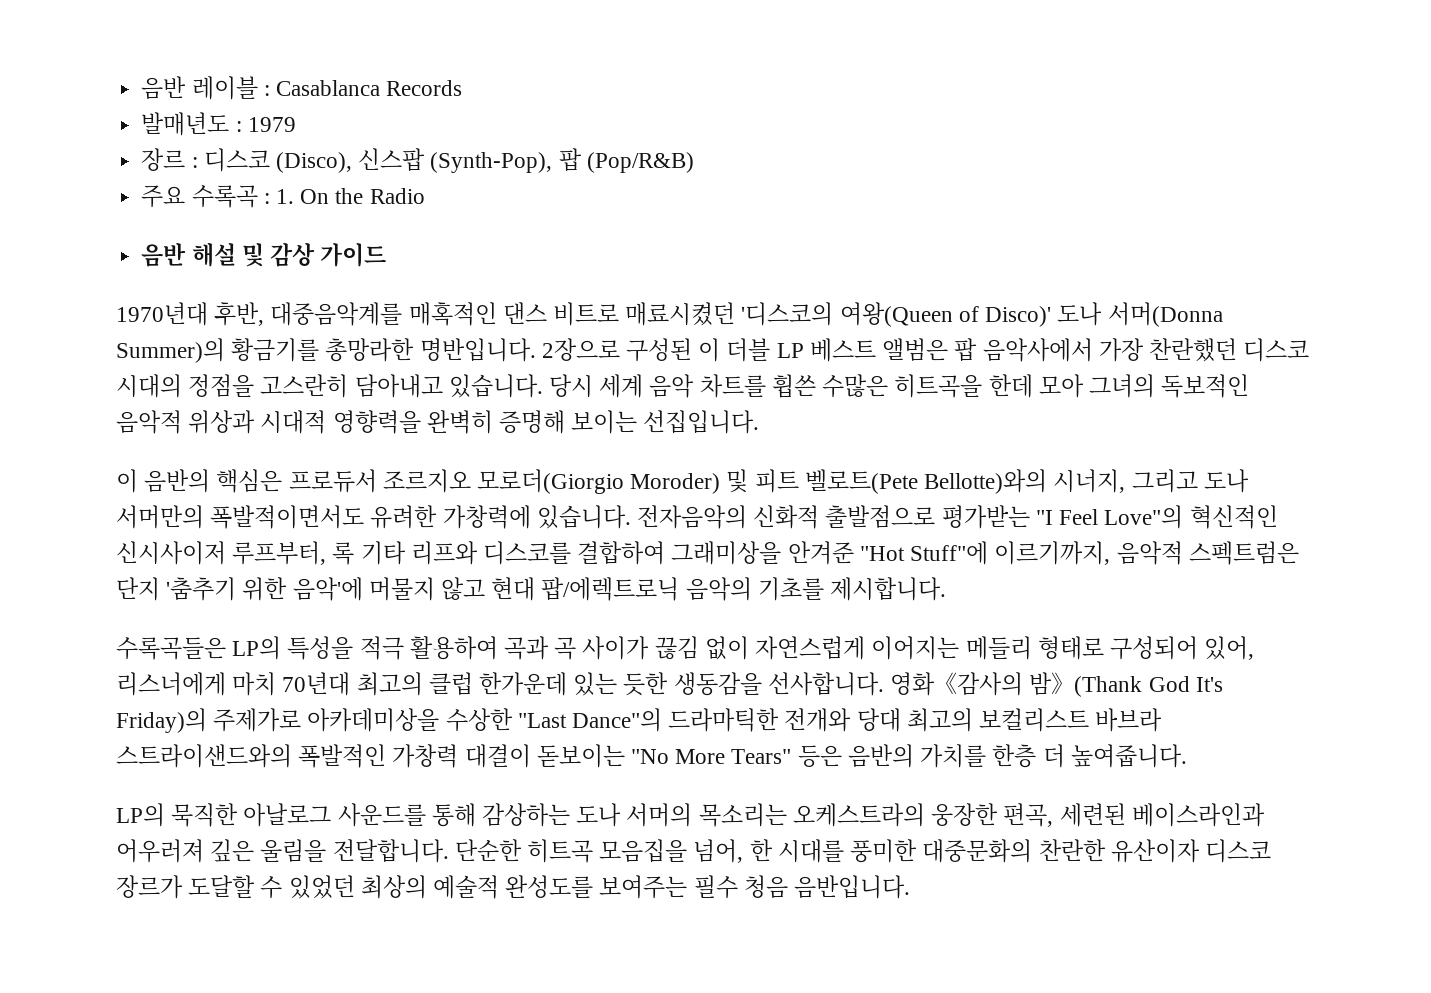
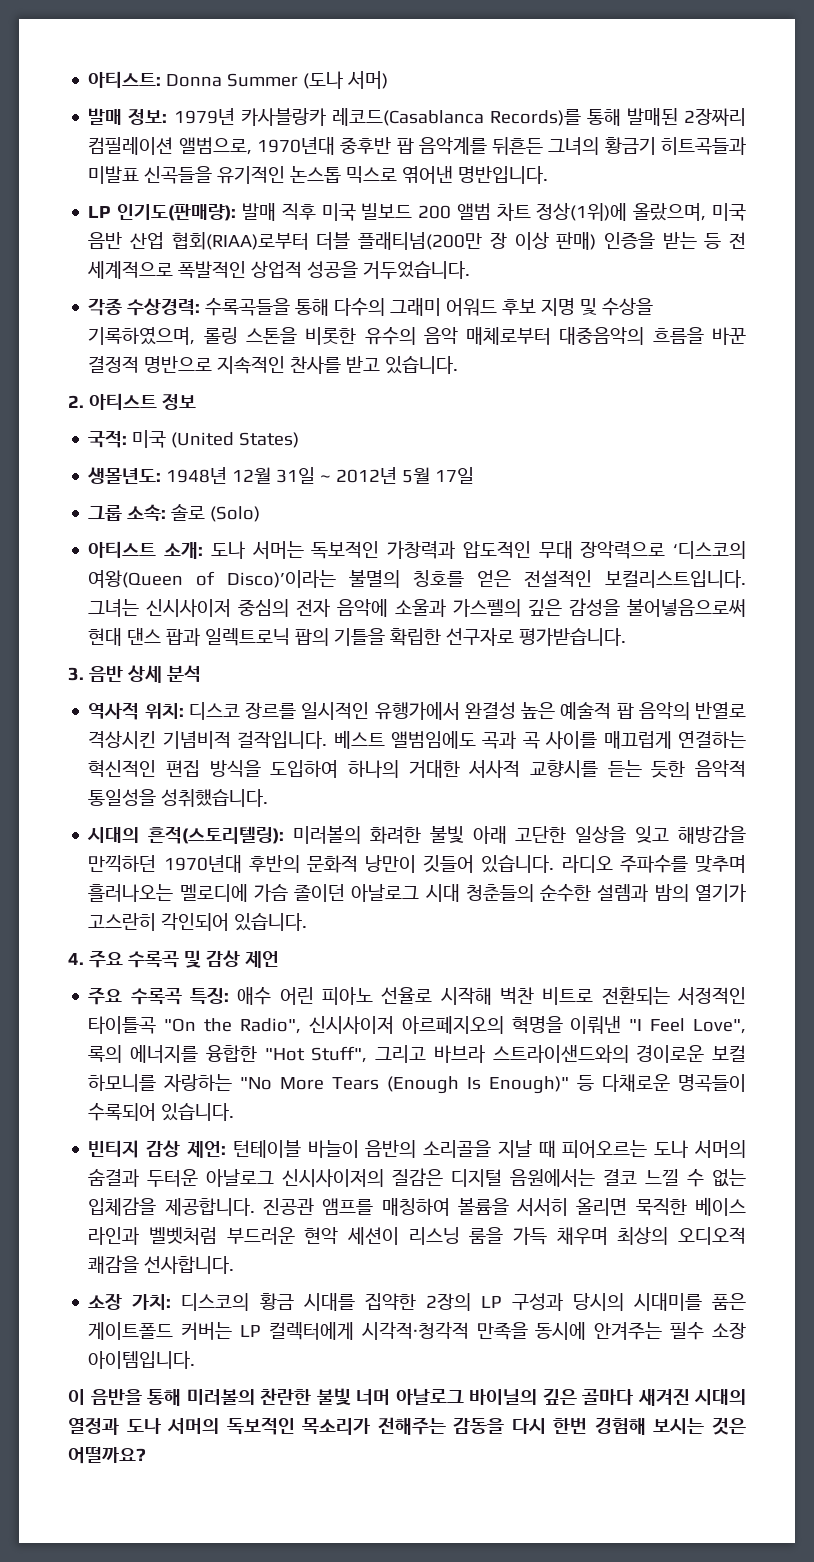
- 음반 레이블 : Casablanca Records
- 발매년도 : 1979
- 장르 : 디스코 (Disco), 신스팝 (Synth-Pop), 팝 (Pop/R&B)
- 주요 수록곡 : 1. On the Radio
- 음반 해설 및 감상 가이드
- 1970년대 후반, 대중음악계를 매혹적인 댄스 비트로 매료시켰던 '디스코의 여왕(Queen of Disco)' 도나 서머(Donna Summer)의 황금기를 총망라한 명반입니다. 2장으로 구성된 이 더블 LP 베스트 앨범은 팝 음악사에서 가장 찬란했던 디스코 시대의 정점을 고스란히 담아내고 있습니다. 당시 세계 음악 차트를 휩쓴 수많은 히트곡을 한데 모아 그녀의 독보적인 음악적 위상과 시대적 영향력을 완벽히 증명해 보이는 선집입니다.
- 이 음반의 핵심은 프로듀서 조르지오 모로더(Giorgio Moroder) 및 피트 벨로트(Pete Bellotte)와의 시너지, 그리고 도나 서머만의 폭발적이면서도 유려한 가창력에 있습니다. 전자음악의 신화적 출발점으로 평가받는 "I Feel Love"의 혁신적인 신시사이저 루프부터, 록 기타 리프와 디스코를 결합하여 그래미상을 안겨준 "Hot Stuff"에 이르기까지, 음악적 스펙트럼은 단지 '춤추기 위한 음악'에 머물지 않고 현대 팝/에렉트로닉 음악의 기초를 제시합니다.
- 수록곡들은 LP의 특성을 적극 활용하여 곡과 곡 사이가 끊김 없이 자연스럽게 이어지는 메들리 형태로 구성되어 있어, 리스너에게 마치 70년대 최고의 클럽 한가운데 있는 듯한 생동감을 선사합니다. 영화《감사의 밤》(Thank God It's Friday)의 주제가로 아카데미상을 수상한 "Last Dance"의 드라마틱한 전개와 당대 최고의 보컬리스트 바브라 스트라이샌드와의 폭발적인 가창력 대결이 돋보이는 "No More Tears" 등은 음반의 가치를 한층 더 높여줍니다.
- LP의 묵직한 아날로그 사운드를 통해 감상하는 도나 서머의 목소리는 오케스트라의 웅장한 편곡, 세련된 베이스라인과 어우러져 깊은 울림을 전달합니다. 단순한 히트곡 모음집을 넘어, 한 시대를 풍미한 대중문화의 찬란한 유산이자 디스코 장르가 도달할 수 있었던 최상의 예술적 완성도를 보여주는 필수 청음 음반입니다.
+ 아티스트: Donna Summer (도나 서머)
+ 발매 정보: 1979년 카사블랑카 레코드(Casablanca Records)를 통해 발매된 2장짜리 컴필레이션 앨범으로, 1970년대 중후반 팝 음악계를 뒤흔든 그녀의 황금기 히트곡들과 미발표 신곡들을 유기적인 논스톱 믹스로 엮어낸 명반입니다.
+ LP 인기도(판매량): 발매 직후 미국 빌보드 200 앨범 차트 정상(1위)에 올랐으며, 미국 음반 산업 협회(RIAA)로부터 더블 플래티넘(200만 장 이상 판매) 인증을 받는 등 전 세계적으로 폭발적인 상업적 성공을 거두었습니다.
+ 각종 수상경력: 수록곡들을 통해 다수의 그래미 어워드 후보 지명 및 수상을 기록하였으며, 롤링 스톤을 비롯한 유수의 음악 매체로부터 대중음악의 흐름을 바꾼 결정적 명반으로 지속적인 찬사를 받고 있습니다.
+ 2. 아티스트 정보
+ 국적: 미국 (United States)
+ 생몰년도: 1948년 12월 31일 ~ 2012년 5월 17일
+ 그룹 소속: 솔로 (Solo)
+ 아티스트 소개: 도나 서머는 독보적인 가창력과 압도적인 무대 장악력으로 ‘디스코의 여왕(Queen of Disco)’이라는 불멸의 칭호를 얻은 전설적인 보컬리스트입니다. 그녀는 신시사이저 중심의 전자 음악에 소울과 가스펠의 깊은 감성을 불어넣음으로써 현대 댄스 팝과 일렉트로닉 팝의 기틀을 확립한 선구자로 평가받습니다.
+ 3. 음반 상세 분석
+ 역사적 위치: 디스코 장르를 일시적인 유행가에서 완결성 높은 예술적 팝 음악의 반열로 격상시킨 기념비적 걸작입니다. 베스트 앨범임에도 곡과 곡 사이를 매끄럽게 연결하는 혁신적인 편집 방식을 도입하여 하나의 거대한 서사적 교향시를 듣는 듯한 음악적 통일성을 성취했습니다.
+ 시대의 흔적(스토리텔링): 미러볼의 화려한 불빛 아래 고단한 일상을 잊고 해방감을 만끽하던 1970년대 후반의 문화적 낭만이 깃들어 있습니다. 라디오 주파수를 맞추며 흘러나오는 멜로디에 가슴 졸이던 아날로그 시대 청춘들의 순수한 설렘과 밤의 열기가 고스란히 각인되어 있습니다.
+ 4. 주요 수록곡 및 감상 제언
+ 주요 수록곡 특징: 애수 어린 피아노 선율로 시작해 벅찬 비트로 전환되는 서정적인 타이틀곡 "On the Radio", 신시사이저 아르페지오의 혁명을 이뤄낸 "I Feel Love", 록의 에너지를 융합한 "Hot Stuff", 그리고 바브라 스트라이샌드와의 경이로운 보컬 하모니를 자랑하는 "No More Tears (Enough Is Enough)" 등 다채로운 명곡들이 수록되어 있습니다.
+ 빈티지 감상 제언: 턴테이블 바늘이 음반의 소리골을 지날 때 피어오르는 도나 서머의 숨결과 두터운 아날로그 신시사이저의 질감은 디지털 음원에서는 결코 느낄 수 없는 입체감을 제공합니다. 진공관 앰프를 매칭하여 볼륨을 서서히 올리면 묵직한 베이스 라인과 벨벳처럼 부드러운 현악 세션이 리스닝 룸을 가득 채우며 최상의 오디오적 쾌감을 선사합니다.
+ 소장 가치: 디스코의 황금 시대를 집약한 2장의 LP 구성과 당시의 시대미를 품은 게이트폴드 커버는 LP 컬렉터에게 시각적·청각적 만족을 동시에 안겨주는 필수 소장 아이템입니다.
+ 이 음반을 통해 미러볼의 찬란한 불빛 너머 아날로그 바이닐의 깊은 골마다 새겨진 시대의 열정과 도나 서머의 독보적인 목소리가 전해주는 감동을 다시 한번 경험해 보시는 것은 어떨까요?

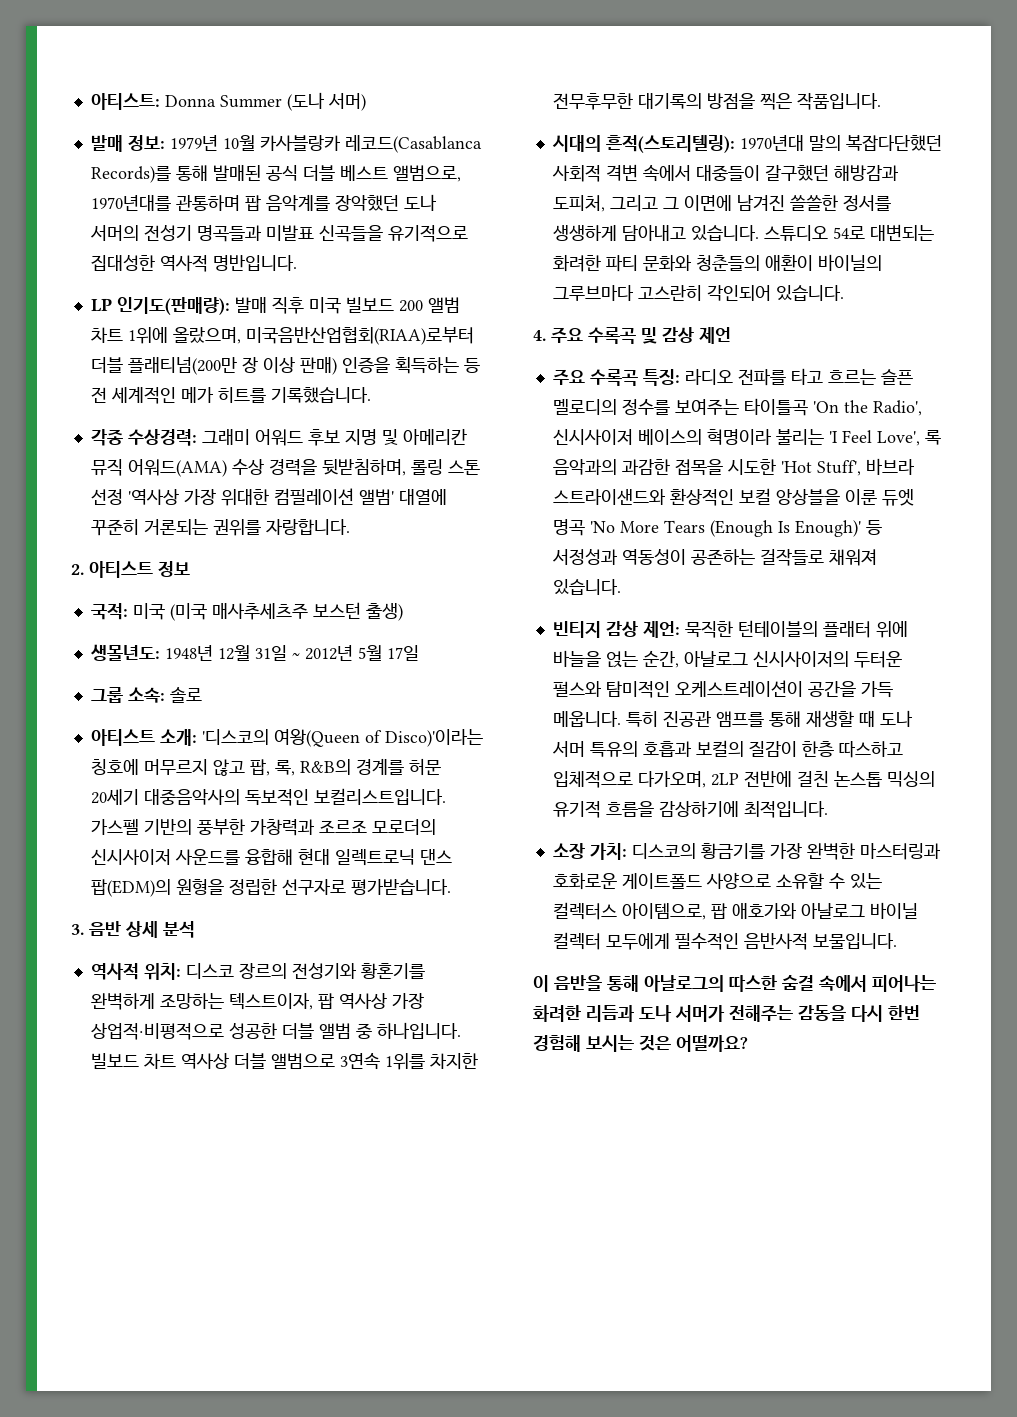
- 발매 정보: 1979년 카사블랑카 레코드(Casablanca Records)를 통해 발매된 2장짜리 컴필레이션 앨범으로, 1970년대 중후반 팝 음악계를 뒤흔든 그녀의 황금기 히트곡들과 미발표 신곡들을 유기적인 논스톱 믹스로 엮어낸 명반입니다.
+ 발매 정보: 1979년 10월 카사블랑카 레코드(Casablanca Records)를 통해 발매된 공식 더블 베스트 앨범으로, 1970년대를 관통하며 팝 음악계를 장악했던 도나 서머의 전성기 명곡들과 미발표 신곡들을 유기적으로 집대성한 역사적 명반입니다.
- LP 인기도(판매량): 발매 직후 미국 빌보드 200 앨범 차트 정상(1위)에 올랐으며, 미국 음반 산업 협회(RIAA)로부터 더블 플래티넘(200만 장 이상 판매) 인증을 받는 등 전 세계적으로 폭발적인 상업적 성공을 거두었습니다.
+ LP 인기도(판매량): 발매 직후 미국 빌보드 200 앨범 차트 1위에 올랐으며, 미국음반산업협회(RIAA)로부터 더블 플래티넘(200만 장 이상 판매) 인증을 획득하는 등 전 세계적인 메가 히트를 기록했습니다.
- 각종 수상경력: 수록곡들을 통해 다수의 그래미 어워드 후보 지명 및 수상을 기록하였으며, 롤링 스톤을 비롯한 유수의 음악 매체로부터 대중음악의 흐름을 바꾼 결정적 명반으로 지속적인 찬사를 받고 있습니다.
+ 각종 수상경력: 그래미 어워드 후보 지명 및 아메리칸 뮤직 어워드(AMA) 수상 경력을 뒷받침하며, 롤링 스톤 선정 '역사상 가장 위대한 컴필레이션 앨범' 대열에 꾸준히 거론되는 권위를 자랑합니다.
- 국적: 미국 (United States)
+ 국적: 미국 (미국 매사추세츠주 보스턴 출생)
- 그룹 소속: 솔로 (Solo)
+ 그룹 소속: 솔로
- 아티스트 소개: 도나 서머는 독보적인 가창력과 압도적인 무대 장악력으로 ‘디스코의 여왕(Queen of Disco)’이라는 불멸의 칭호를 얻은 전설적인 보컬리스트입니다. 그녀는 신시사이저 중심의 전자 음악에 소울과 가스펠의 깊은 감성을 불어넣음으로써 현대 댄스 팝과 일렉트로닉 팝의 기틀을 확립한 선구자로 평가받습니다.
+ 아티스트 소개: '디스코의 여왕(Queen of Disco)'이라는 칭호에 머무르지 않고 팝, 록, R&B의 경계를 허문 20세기 대중음악사의 독보적인 보컬리스트입니다. 가스펠 기반의 풍부한 가창력과 조르조 모로더의 신시사이저 사운드를 융합해 현대 일렉트로닉 댄스 팝(EDM)의 원형을 정립한 선구자로 평가받습니다.
- 역사적 위치: 디스코 장르를 일시적인 유행가에서 완결성 높은 예술적 팝 음악의 반열로 격상시킨 기념비적 걸작입니다. 베스트 앨범임에도 곡과 곡 사이를 매끄럽게 연결하는 혁신적인 편집 방식을 도입하여 하나의 거대한 서사적 교향시를 듣는 듯한 음악적 통일성을 성취했습니다.
- 시대의 흔적(스토리텔링): 미러볼의 화려한 불빛 아래 고단한 일상을 잊고 해방감을 만끽하던 1970년대 후반의 문화적 낭만이 깃들어 있습니다. 라디오 주파수를 맞추며 흘러나오는 멜로디에 가슴 졸이던 아날로그 시대 청춘들의 순수한 설렘과 밤의 열기가 고스란히 각인되어 있습니다.
+ 역사적 위치: 디스코 장르의 전성기와 황혼기를 완벽하게 조망하는 텍스트이자, 팝 역사상 가장 상업적·비평적으로 성공한 더블 앨범 중 하나입니다. 빌보드 차트 역사상 더블 앨범으로 3연속 1위를 차지한 전무후무한 대기록의 방점을 찍은 작품입니다.
+ 시대의 흔적(스토리텔링): 1970년대 말의 복잡다단했던 사회적 격변 속에서 대중들이 갈구했던 해방감과 도피처, 그리고 그 이면에 남겨진 쓸쓸한 정서를 생생하게 담아내고 있습니다. 스튜디오 54로 대변되는 화려한 파티 문화와 청춘들의 애환이 바이닐의 그루브마다 고스란히 각인되어 있습니다.
- 주요 수록곡 특징: 애수 어린 피아노 선율로 시작해 벅찬 비트로 전환되는 서정적인 타이틀곡 "On the Radio", 신시사이저 아르페지오의 혁명을 이뤄낸 "I Feel Love", 록의 에너지를 융합한 "Hot Stuff", 그리고 바브라 스트라이샌드와의 경이로운 보컬 하모니를 자랑하는 "No More Tears (Enough Is Enough)" 등 다채로운 명곡들이 수록되어 있습니다.
- 빈티지 감상 제언: 턴테이블 바늘이 음반의 소리골을 지날 때 피어오르는 도나 서머의 숨결과 두터운 아날로그 신시사이저의 질감은 디지털 음원에서는 결코 느낄 수 없는 입체감을 제공합니다. 진공관 앰프를 매칭하여 볼륨을 서서히 올리면 묵직한 베이스 라인과 벨벳처럼 부드러운 현악 세션이 리스닝 룸을 가득 채우며 최상의 오디오적 쾌감을 선사합니다.
- 소장 가치: 디스코의 황금 시대를 집약한 2장의 LP 구성과 당시의 시대미를 품은 게이트폴드 커버는 LP 컬렉터에게 시각적·청각적 만족을 동시에 안겨주는 필수 소장 아이템입니다.
- 이 음반을 통해 미러볼의 찬란한 불빛 너머 아날로그 바이닐의 깊은 골마다 새겨진 시대의 열정과 도나 서머의 독보적인 목소리가 전해주는 감동을 다시 한번 경험해 보시는 것은 어떨까요?
+ 주요 수록곡 특징: 라디오 전파를 타고 흐르는 슬픈 멜로디의 정수를 보여주는 타이틀곡 'On the Radio', 신시사이저 베이스의 혁명이라 불리는 'I Feel Love', 록 음악과의 과감한 접목을 시도한 'Hot Stuff', 바브라 스트라이샌드와 환상적인 보컬 앙상블을 이룬 듀엣 명곡 'No More Tears (Enough Is Enough)' 등 서정성과 역동성이 공존하는 걸작들로 채워져 있습니다.
+ 빈티지 감상 제언: 묵직한 턴테이블의 플래터 위에 바늘을 얹는 순간, 아날로그 신시사이저의 두터운 펄스와 탐미적인 오케스트레이션이 공간을 가득 메웁니다. 특히 진공관 앰프를 통해 재생할 때 도나 서머 특유의 호흡과 보컬의 질감이 한층 따스하고 입체적으로 다가오며, 2LP 전반에 걸친 논스톱 믹싱의 유기적 흐름을 감상하기에 최적입니다.
+ 소장 가치: 디스코의 황금기를 가장 완벽한 마스터링과 호화로운 게이트폴드 사양으로 소유할 수 있는 컬렉터스 아이템으로, 팝 애호가와 아날로그 바이닐 컬렉터 모두에게 필수적인 음반사적 보물입니다.
+ 이 음반을 통해 아날로그의 따스한 숨결 속에서 피어나는 화려한 리듬과 도나 서머가 전해주는 감동을 다시 한번 경험해 보시는 것은 어떨까요?

